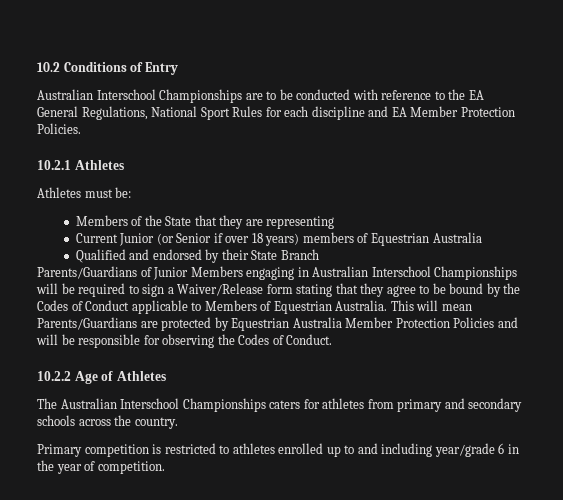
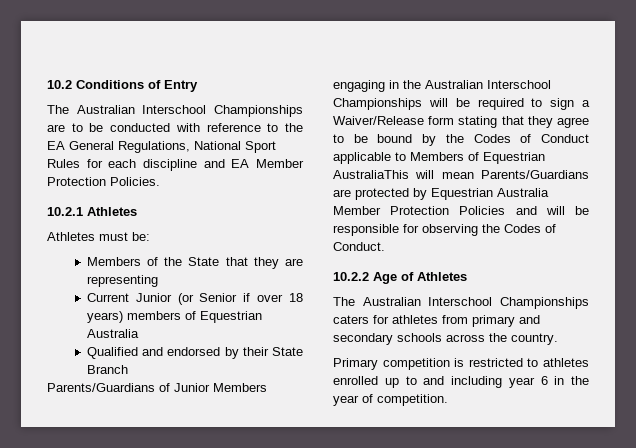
- Australian Interschool Championships are to be conducted with reference to the EA General Regulations, National Sport Rules for each discipline and EA Member Protection Policies.
+ The Australian Interschool Championships are to be conducted with reference to the EA General Regulations, National Sport Rules for each discipline and EA Member Protection Policies.
- Parents/Guardians of Junior Members engaging in Australian Interschool Championships will be required to sign a Waiver/Release form stating that they agree to be bound by the Codes of Conduct applicable to Members of Equestrian Australia. This will mean Parents/Guardians are protected by Equestrian Australia Member Protection Policies and will be responsible for observing the Codes of Conduct.
+ Parents/Guardians of Junior Members engaging in the Australian Interschool Championships will be required to sign a Waiver/Release form stating that they agree to be bound by the Codes of Conduct applicable to Members of Equestrian AustraliaThis will mean Parents/Guardians are protected by Equestrian Australia Member Protection Policies and will be responsible for observing the Codes of Conduct.
- Primary competition is restricted to athletes enrolled up to and including year/grade 6 in the year of competition.
+ Primary competition is restricted to athletes enrolled up to and including year 6 in the year of competition.

